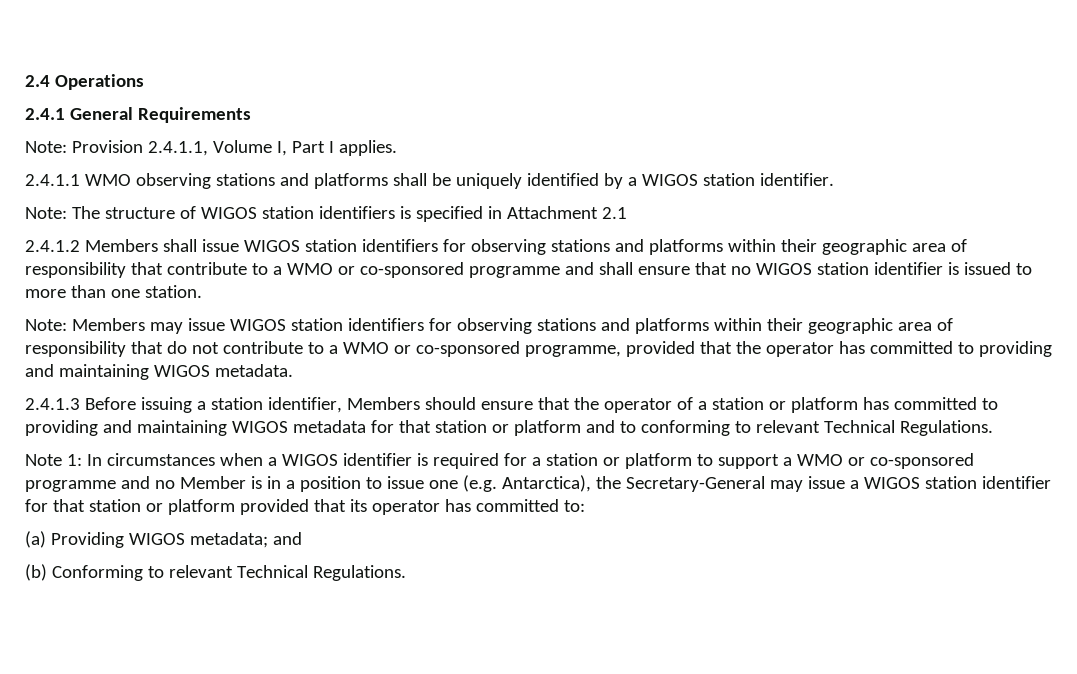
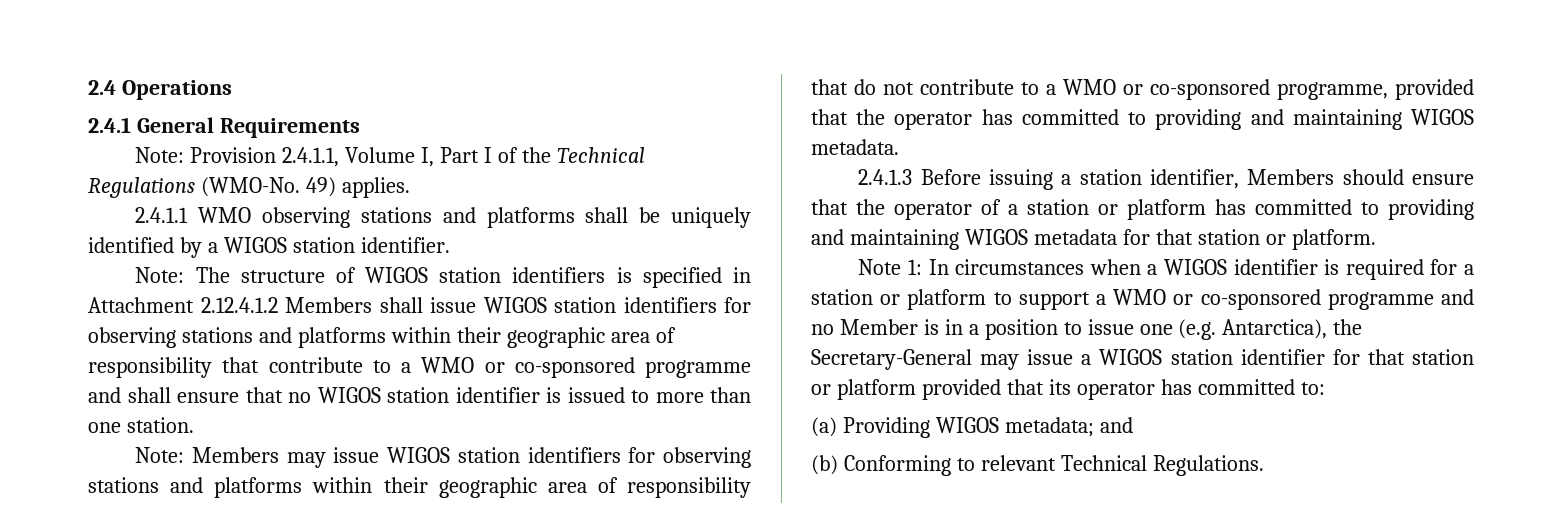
- Note: Provision 2.4.1.1, Volume I, Part I applies.
+ Note: Provision 2.4.1.1, Volume I, Part I of the Technical Regulations (WMO-No. 49) applies.
- Note: The structure of WIGOS station identifiers is specified in Attachment 2.1
- 2.4.1.2 Members shall issue WIGOS station identifiers for observing stations and platforms within their geographic area of responsibility that contribute to a WMO or co-sponsored programme and shall ensure that no WIGOS station identifier is issued to more than one station.
+ Note: The structure of WIGOS station identifiers is specified in Attachment 2.12.4.1.2 Members shall issue WIGOS station identifiers for observing stations and platforms within their geographic area of responsibility that contribute to a WMO or co-sponsored programme and shall ensure that no WIGOS station identifier is issued to more than one station.
- 2.4.1.3 Before issuing a station identifier, Members should ensure that the operator of a station or platform has committed to providing and maintaining WIGOS metadata for that station or platform and to conforming to relevant Technical Regulations.
+ 2.4.1.3 Before issuing a station identifier, Members should ensure that the operator of a station or platform has committed to providing and maintaining WIGOS metadata for that station or platform.

